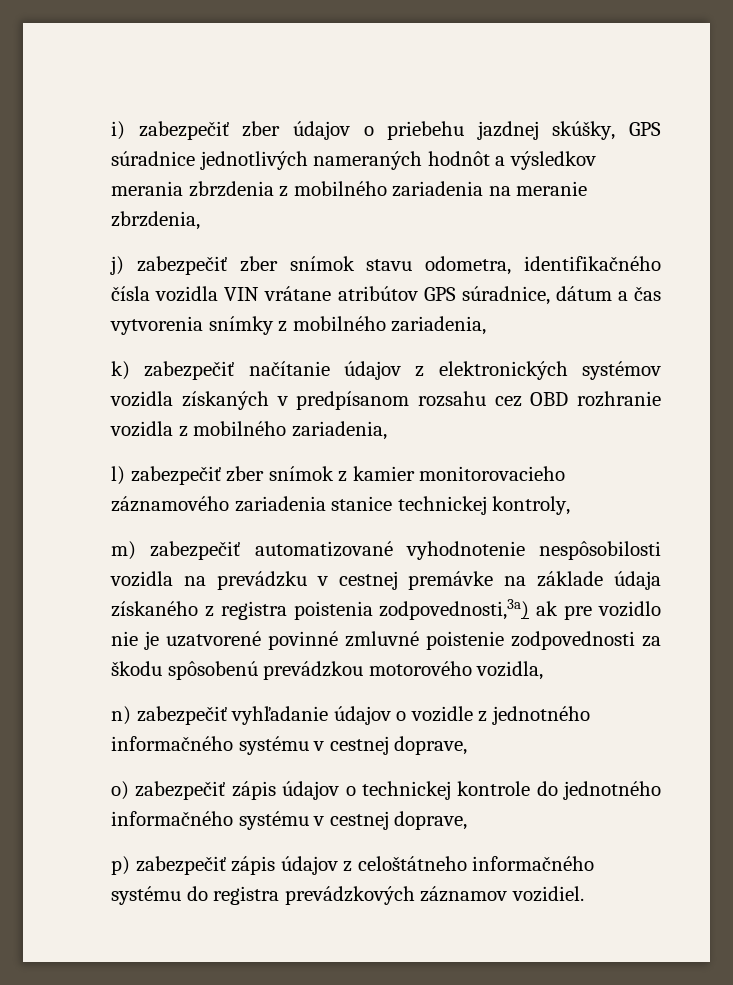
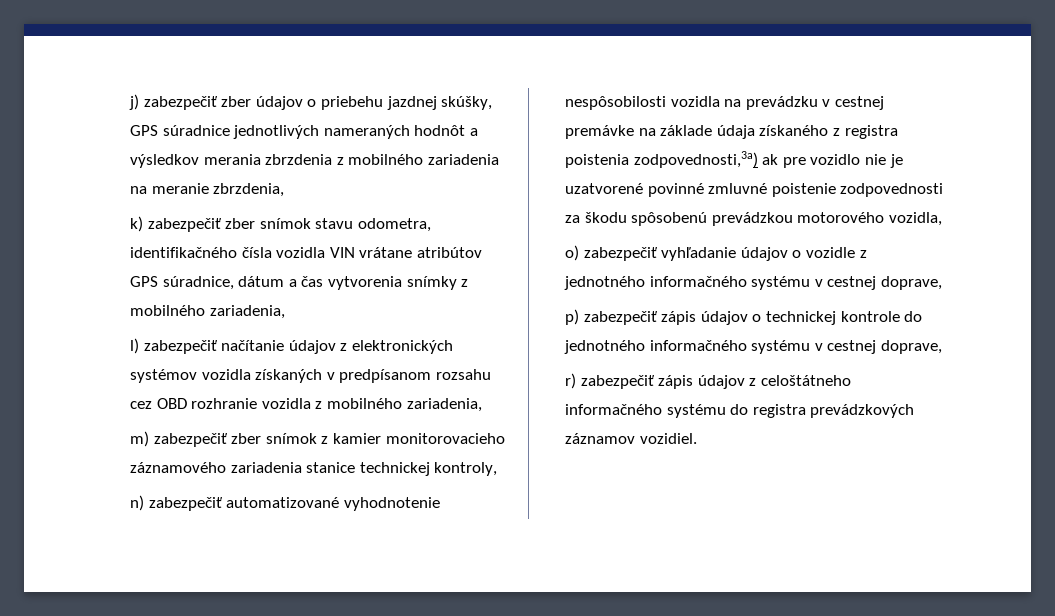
- i) zabezpečiť zber údajov o priebehu jazdnej skúšky, GPS súradnice jednotlivých nameraných hodnôt a výsledkov merania zbrzdenia z mobilného zariadenia na meranie zbrzdenia,
+ j) zabezpečiť zber údajov o priebehu jazdnej skúšky, GPS súradnice jednotlivých nameraných hodnôt a výsledkov merania zbrzdenia z mobilného zariadenia na meranie zbrzdenia,
- j) zabezpečiť zber snímok stavu odometra, identifikačného čísla vozidla VIN vrátane atribútov GPS súradnice, dátum a čas vytvorenia snímky z mobilného zariadenia,
+ k) zabezpečiť zber snímok stavu odometra, identifikačného čísla vozidla VIN vrátane atribútov GPS súradnice, dátum a čas vytvorenia snímky z mobilného zariadenia,
- k) zabezpečiť načítanie údajov z elektronických systémov vozidla získaných v predpísanom rozsahu cez OBD rozhranie vozidla z mobilného zariadenia,
+ l) zabezpečiť načítanie údajov z elektronických systémov vozidla získaných v predpísanom rozsahu cez OBD rozhranie vozidla z mobilného zariadenia,
- l) zabezpečiť zber snímok z kamier monitorovacieho záznamového zariadenia stanice technickej kontroly,
+ m) zabezpečiť zber snímok z kamier monitorovacieho záznamového zariadenia stanice technickej kontroly,
- m) zabezpečiť automatizované vyhodnotenie nespôsobilosti vozidla na prevádzku v cestnej premávke na základe údaja získaného z registra poistenia zodpovednosti,3a) ak pre vozidlo nie je uzatvorené povinné zmluvné poistenie zodpovednosti za škodu spôsobenú prevádzkou motorového vozidla,
+ n) zabezpečiť automatizované vyhodnotenie nespôsobilosti vozidla na prevádzku v cestnej premávke na základe údaja získaného z registra poistenia zodpovednosti,3a) ak pre vozidlo nie je uzatvorené povinné zmluvné poistenie zodpovednosti za škodu spôsobenú prevádzkou motorového vozidla,
- n) zabezpečiť vyhľadanie údajov o vozidle z jednotného informačného systému v cestnej doprave,
+ o) zabezpečiť vyhľadanie údajov o vozidle z jednotného informačného systému v cestnej doprave,
- o) zabezpečiť zápis údajov o technickej kontrole do jednotného informačného systému v cestnej doprave,
+ p) zabezpečiť zápis údajov o technickej kontrole do jednotného informačného systému v cestnej doprave,
- p) zabezpečiť zápis údajov z celoštátneho informačného systému do registra prevádzkových záznamov vozidiel.
+ r) zabezpečiť zápis údajov z celoštátneho informačného systému do registra prevádzkových záznamov vozidiel.

